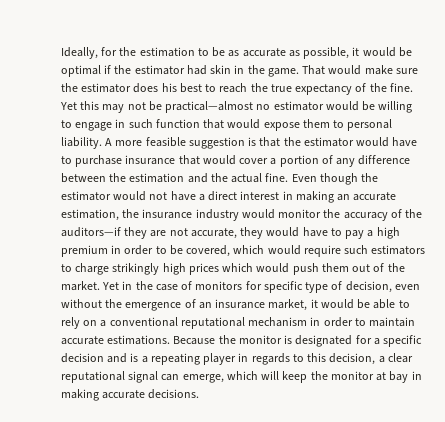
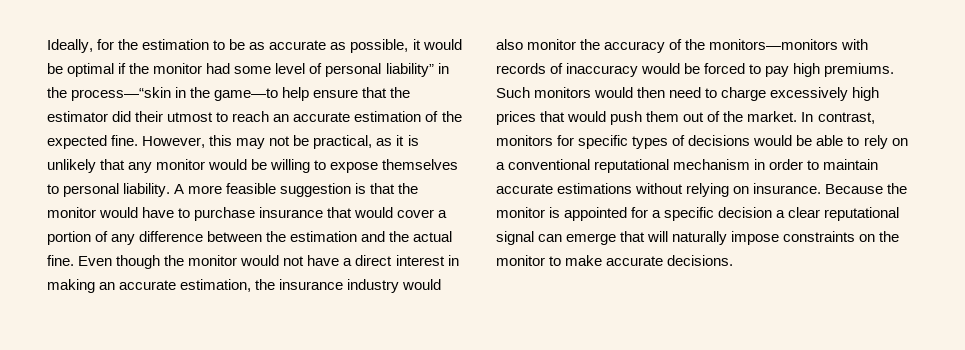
- Ideally, for the estimation to be as accurate as possible, it would be optimal if the estimator had skin in the game. That would make sure the estimator does his best to reach the true expectancy of the fine. Yet this may not be practical—almost no estimator would be willing to engage in such function that would expose them to personal liability.
+ Ideally, for the estimation to be as accurate as possible, it would be optimal if the monitor had some level of personal liability” in the process—“skin in the game—to help ensure that the estimator did their utmost to reach an accurate estimation of the expected fine. However, this may not be practical, as it is unlikely that any monitor would be willing to expose themselves to personal liability.
- A more feasible suggestion is that the estimator would have to purchase insurance that would cover a portion of any difference between the estimation and the actual fine.
+ A more feasible suggestion is that the monitor would have to purchase insurance that would cover a portion of any difference between the estimation and the actual fine.
- Even though the estimator would not have a direct interest in making an accurate estimation, the insurance industry would monitor the accuracy of the auditors—if they are not accurate, they would have to pay a high premium in order to be covered, which would require such estimators to charge strikingly high prices which would push them out of the market.
+ Even though the monitor would not have a direct interest in making an accurate estimation, the insurance industry would also monitor the accuracy of the monitors—monitors with records of inaccuracy would be forced to pay high premiums. Such monitors would then need to charge excessively high prices that would push them out of the market.
- Yet in the case of monitors for specific type of decision, even without the emergence of an insurance market, it would be able to rely on a conventional reputational mechanism in order to maintain accurate estimations.
+ In contrast, monitors for specific types of decisions would be able to rely on a conventional reputational mechanism in order to maintain accurate estimations without relying on insurance.
- Because the monitor is designated for a specific decision and is a repeating player in regards to this decision, a clear reputational signal can emerge, which will keep the monitor at bay in making accurate decisions.
+ Because the monitor is appointed for a specific decision a clear reputational signal can emerge that will naturally impose constraints on the monitor to make accurate decisions.

